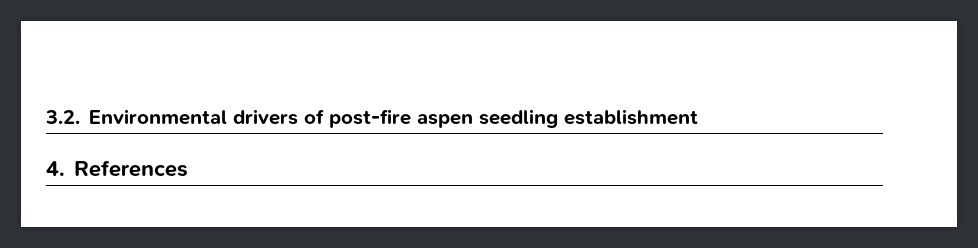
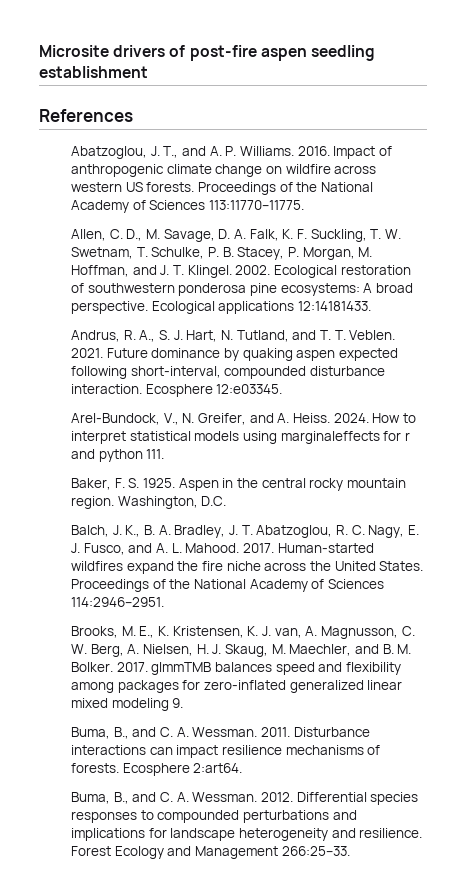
- 3.2. Environmental drivers of post-fire aspen seedling establishment
+ Microsite drivers of post-fire aspen seedling establishment
- 4. References
+ References
+ Abatzoglou, J. T., and A. P. Williams. 2016. Impact of anthropogenic climate change on wildfire across western US forests. Proceedings of the National Academy of Sciences 113:11770–11775.
+ Allen, C. D., M. Savage, D. A. Falk, K. F. Suckling, T. W. Swetnam, T. Schulke, P. B. Stacey, P. Morgan, M. Hoffman, and J. T. Klingel. 2002. Ecological restoration of southwestern ponderosa pine ecosystems: A broad perspective. Ecological applications 12:14181433.
+ Andrus, R. A., S. J. Hart, N. Tutland, and T. T. Veblen. 2021. Future dominance by quaking aspen expected following short-interval, compounded disturbance interaction. Ecosphere 12:e03345.
+ Arel-Bundock, V., N. Greifer, and A. Heiss. 2024. How to interpret statistical models using marginaleffects for r and python 111.
+ Baker, F. S. 1925. Aspen in the central rocky mountain region. Washington, D.C.
+ Balch, J. K., B. A. Bradley, J. T. Abatzoglou, R. C. Nagy, E. J. Fusco, and A. L. Mahood. 2017. Human-started wildfires expand the fire niche across the United States. Proceedings of the National Academy of Sciences 114:2946–2951.
+ Brooks, M. E., K. Kristensen, K. J. van, A. Magnusson, C. W. Berg, A. Nielsen, H. J. Skaug, M. Maechler, and B. M. Bolker. 2017. glmmTMB balances speed and flexibility among packages for zero-inflated generalized linear mixed modeling 9.
+ Buma, B., and C. A. Wessman. 2011. Disturbance interactions can impact resilience mechanisms of forests. Ecosphere 2:art64.
+ Buma, B., and C. A. Wessman. 2012. Differential species responses to compounded perturbations and implications for landscape heterogeneity and resilience. Forest Ecology and Management 266:25–33.

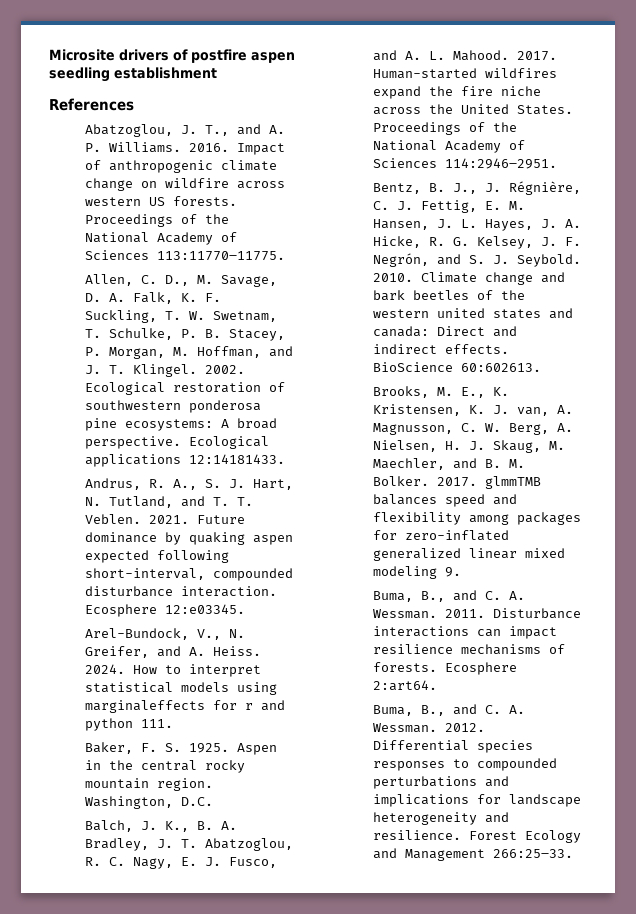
- Microsite drivers of post-fire aspen seedling establishment
+ Microsite drivers of postfire aspen seedling establishment
+ Bentz, B. J., J. Régnière, C. J. Fettig, E. M. Hansen, J. L. Hayes, J. A. Hicke, R. G. Kelsey, J. F. Negrón, and S. J. Seybold. 2010. Climate change and bark beetles of the western united states and canada: Direct and indirect effects. BioScience 60:602613.

